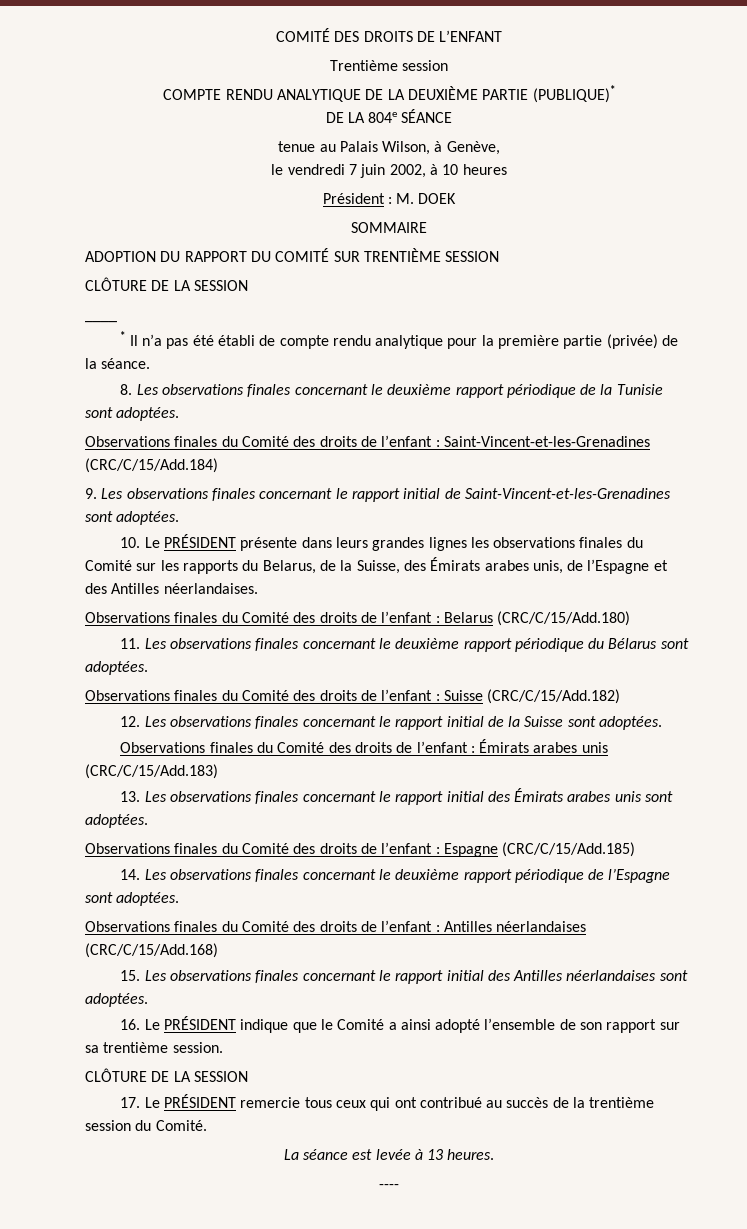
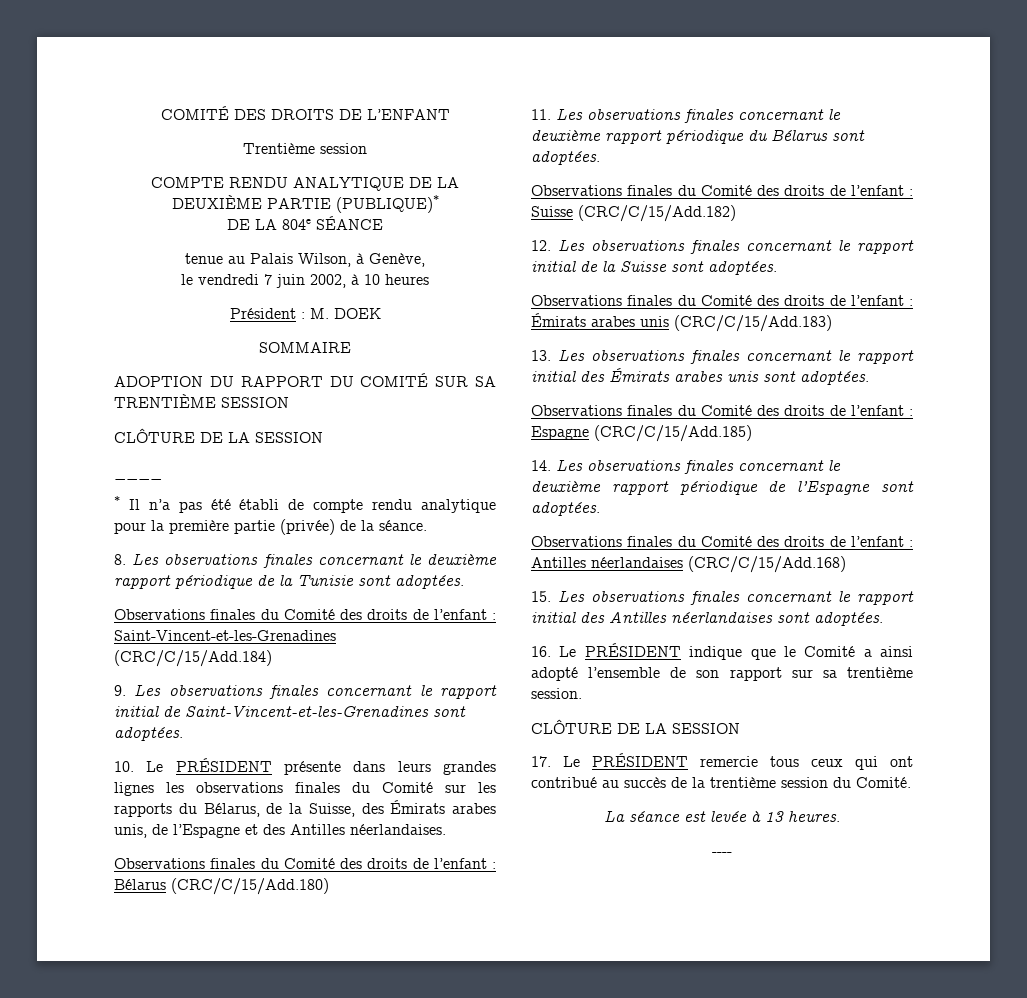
- ADOPTION DU RAPPORT DU COMITÉ SUR TRENTIÈME SESSION
+ ADOPTION DU RAPPORT DU COMITÉ SUR SA TRENTIÈME SESSION
- 10. Le PRÉSIDENT présente dans leurs grandes lignes les observations finales du Comité sur les rapports du Belarus, de la Suisse, des Émirats arabes unis, de l’Espagne et des Antilles néerlandaises.
+ 10. Le PRÉSIDENT présente dans leurs grandes lignes les observations finales du Comité sur les rapports du Bélarus, de la Suisse, des Émirats arabes unis, de l’Espagne et des Antilles néerlandaises.
- Observations finales du Comité des droits de l’enfant : Belarus (CRC/C/15/Add.180)
+ Observations finales du Comité des droits de l’enfant : Bélarus (CRC/C/15/Add.180)

